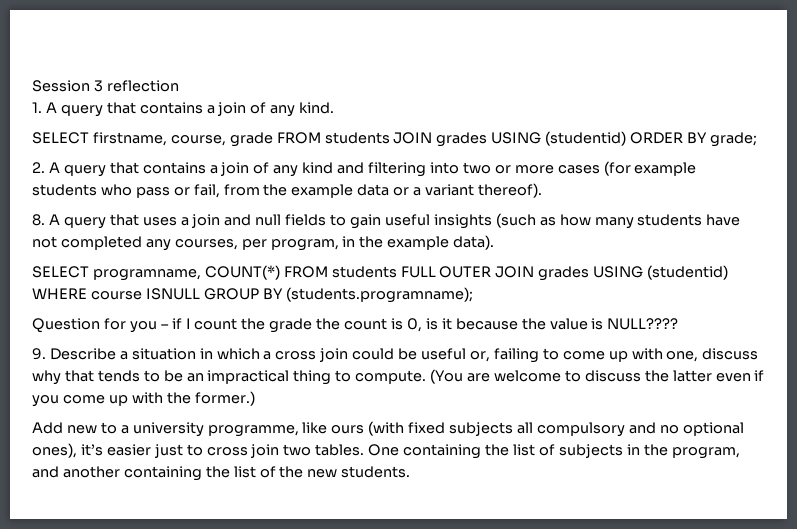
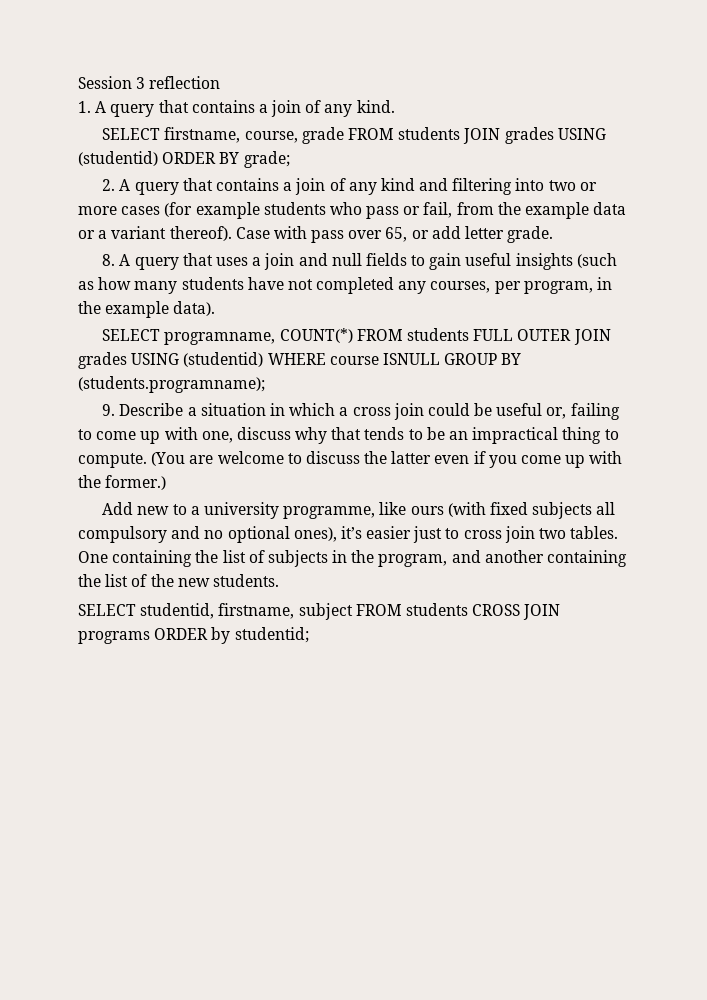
+ Case with pass over 65, or add letter grade.
- Question for you – if I count the grade the count is 0, is it because the value is NULL????
+ SELECT studentid, firstname, subject FROM students CROSS JOIN programs ORDER by studentid;

